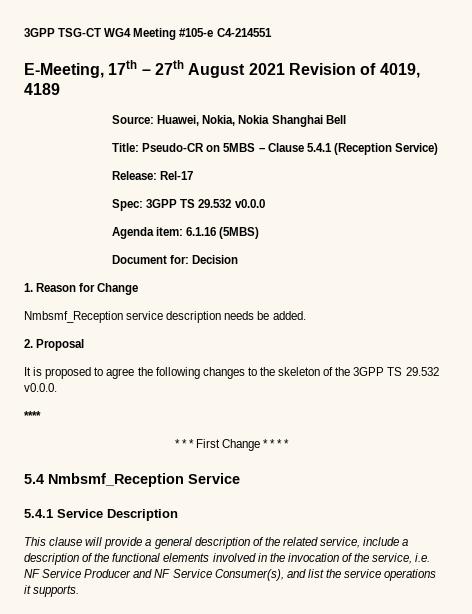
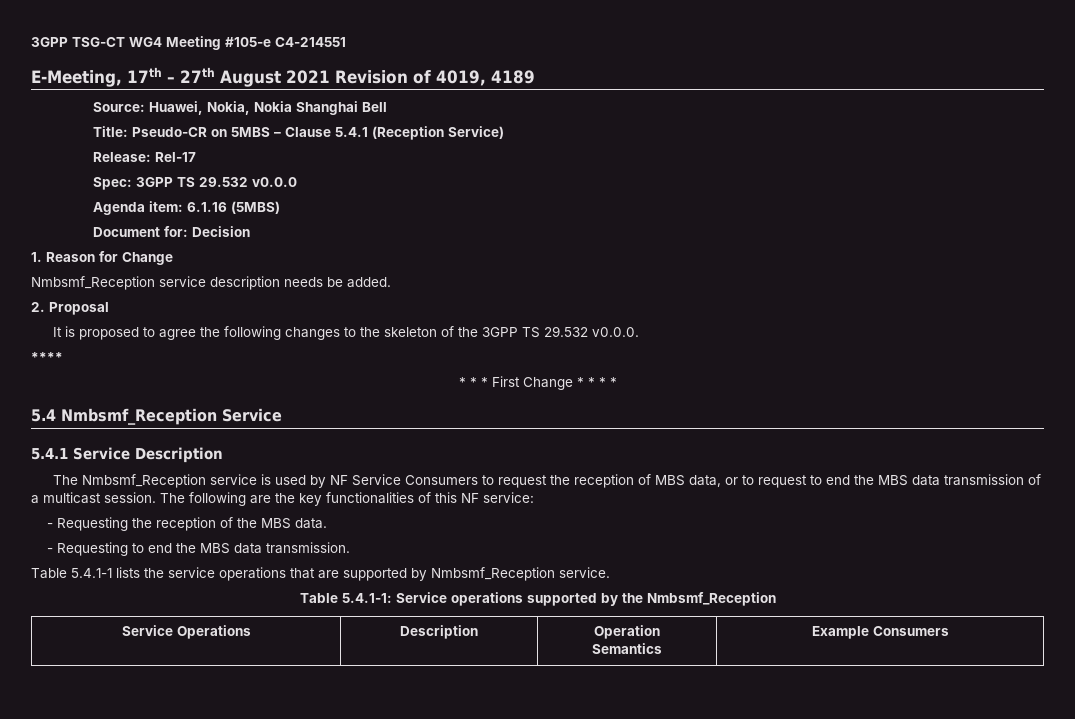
- This clause will provide a general description of the related service, include a description of the functional elements involved in the invocation of the service, i.e. NF Service Producer and NF Service Consumer(s), and list the service operations it supports.
+ The Nmbsmf_Reception service is used by NF Service Consumers to request the reception of MBS data, or to request to end the MBS data transmission of a multicast session. The following are the key functionalities of this NF service:
+ - Requesting the reception of the MBS data.
+ - Requesting to end the MBS data transmission.
+ Table 5.4.1-1 lists the service operations that are supported by Nmbsmf_Reception service.
+ Table 5.4.1-1: Service operations supported by the Nmbsmf_Reception
+ Service Operations | Description | Operation
+ Semantics | Example Consumers

